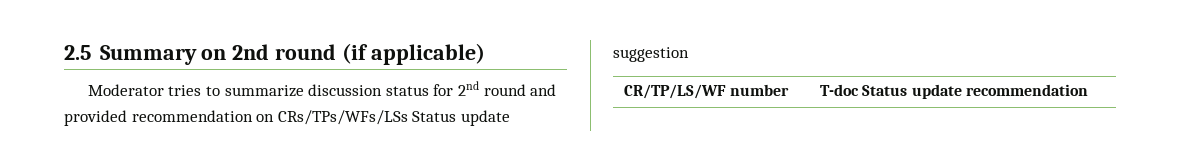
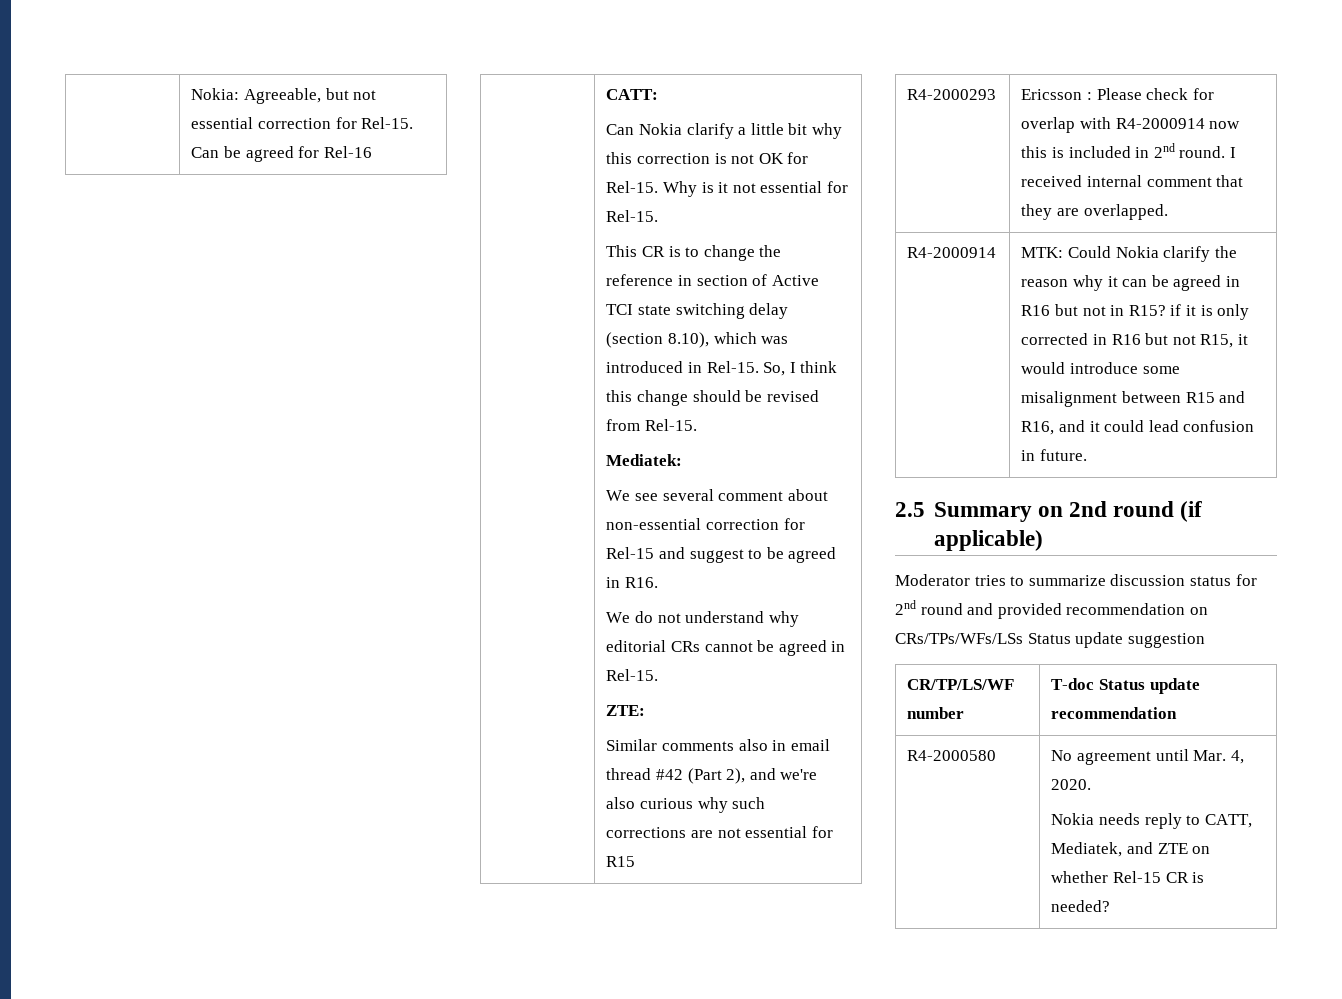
+ | Nokia: Agreeable, but not essential correction for Rel-15. Can be agreed for Rel-16
+ | CATT:
+ Can Nokia clarify a little bit why this correction is not OK for Rel-15. Why is it not essential for Rel-15.
+ This CR is to change the reference in section of Active TCI state switching delay (section 8.10), which was introduced in Rel-15. So, I think this change should be revised from Rel-15.
+ Mediatek:
+ We see several comment about non-essential correction for Rel-15 and suggest to be agreed in R16.
+ We do not understand why editorial CRs cannot be agreed in Rel-15.
+ ZTE:
+ Similar comments also in email thread #42 (Part 2), and we're also curious why such corrections are not essential for R15
+ R4-2000293 | Ericsson : Please check for overlap with R4-2000914 now this is included in 2nd round. I received internal comment that they are overlapped.
+ R4-2000914 | MTK: Could Nokia clarify the reason why it can be agreed in R16 but not in R15? if it is only corrected in R16 but not R15, it would introduce some misalignment between R15 and R16, and it could lead confusion in future.
+ R4-2000580 | No agreement until Mar. 4, 2020.
+ Nokia needs reply to CATT, Mediatek, and ZTE on whether Rel-15 CR is needed?

